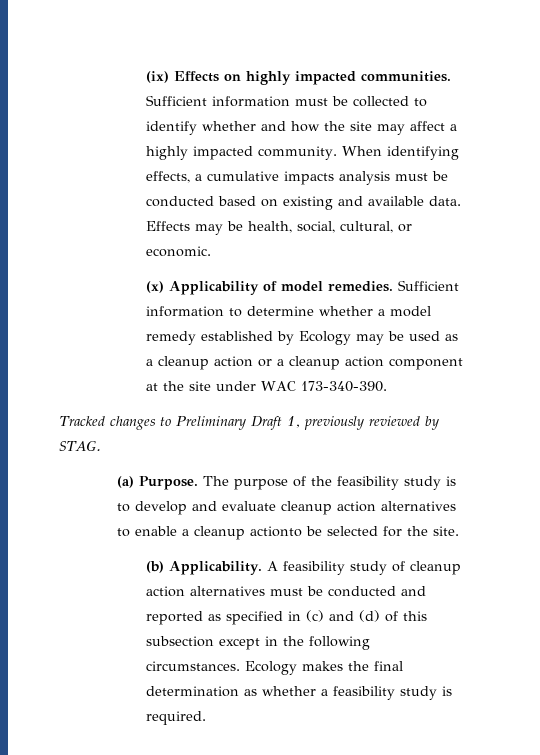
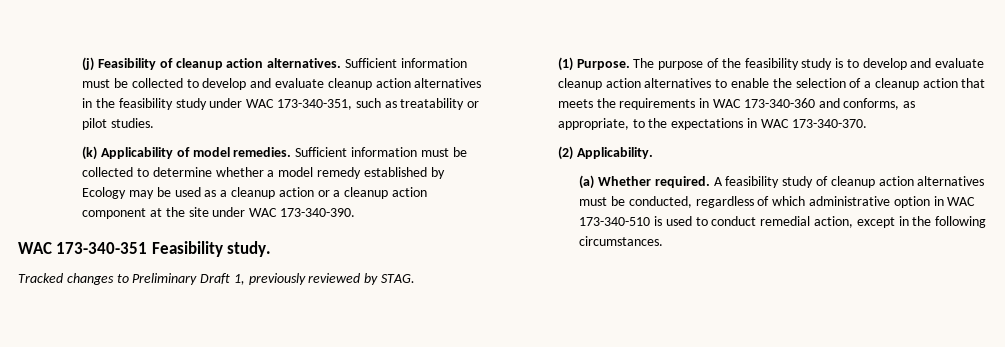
- (ix) Effects on highly impacted communities. Sufficient information must be collected to identify whether and how the site may affect a highly impacted community. When identifying effects, a cumulative impacts analysis must be conducted based on existing and available data. Effects may be health, social, cultural, or economic.
- (x) Applicability of model remedies.
+ (j) Feasibility of cleanup action alternatives. Sufficient information must be collected to develop and evaluate cleanup action alternatives in the feasibility study under WAC 173-340-351, such as treatability or pilot studies.
+ (k) Applicability of model remedies.
- Sufficient information to determine whether a model remedy established by Ecology may be used as a cleanup action or a cleanup action component at the site under WAC 173-340-390.
+ Sufficient information must be collected to determine whether a model remedy established by Ecology may be used as a cleanup action or a cleanup action component at the site under WAC 173-340-390.
+ WAC 173-340-351 Feasibility study.
- (a) Purpose.
+ (1) Purpose.
- The purpose of the feasibility study is to develop and evaluate cleanup action alternatives to enable a cleanup actionto be selected for the site.
- (b) Applicability.
+ The purpose of the feasibility study is to develop and evaluate cleanup action alternatives to enable the selection of a cleanup action that meets the requirements in WAC 173-340-360 and conforms, as appropriate, to the expectations in WAC 173-340-370.
+ (2) Applicability.
+ (a) Whether required.
- A feasibility study of cleanup action alternatives must be conducted and reported as specified in (c) and (d) of this subsection except in the following circumstances. Ecology makes the final determination as whether a feasibility study is required.
+ A feasibility study of cleanup action alternatives must be conducted, regardless of which administrative option in WAC 173-340-510 is used to conduct remedial action, except in the following circumstances.

